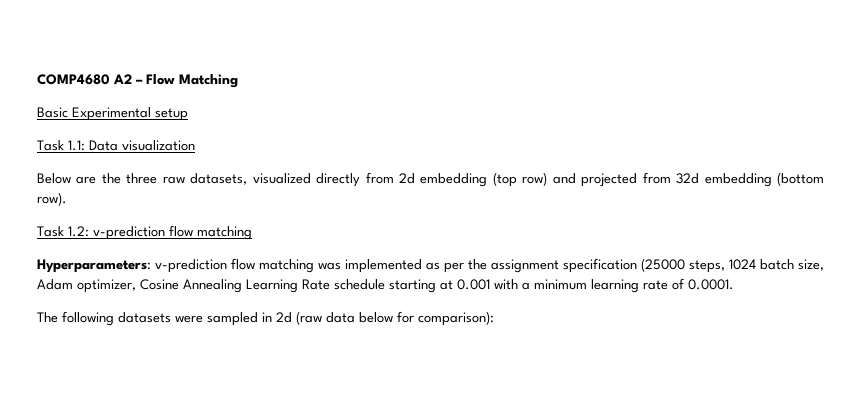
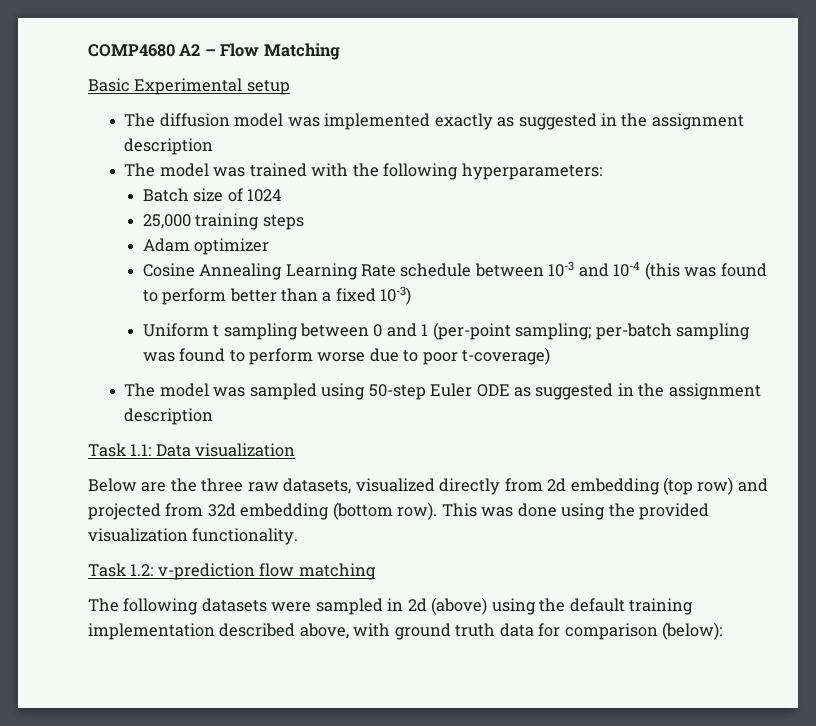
+ The diffusion model was implemented exactly as suggested in the assignment description
+ The model was trained with the following hyperparameters:
+ Batch size of 1024
+ 25,000 training steps
+ Adam optimizer
+ Cosine Annealing Learning Rate schedule between 10-3 and 10-4 (this was found to perform better than a fixed 10-3)
+ Uniform t sampling between 0 and 1 (per-point sampling; per-batch sampling was found to perform worse due to poor t-coverage)
+ The model was sampled using 50-step Euler ODE as suggested in the assignment description
+ This was done using the provided visualization functionality.
- Hyperparameters: v-prediction flow matching was implemented as per the assignment specification (25000 steps, 1024 batch size, Adam optimizer, Cosine Annealing Learning Rate schedule starting at 0.001 with a minimum learning rate of 0.0001.
- The following datasets were sampled in 2d (raw data below for comparison):
+ The following datasets were sampled in 2d (above) using the default training implementation described above, with ground truth data for comparison (below):

